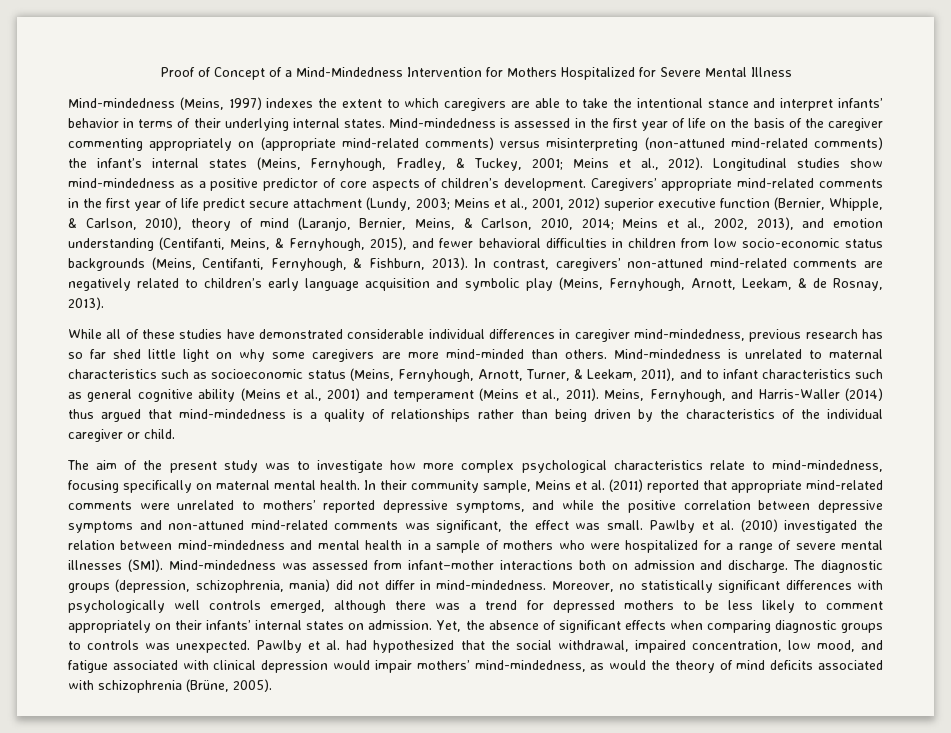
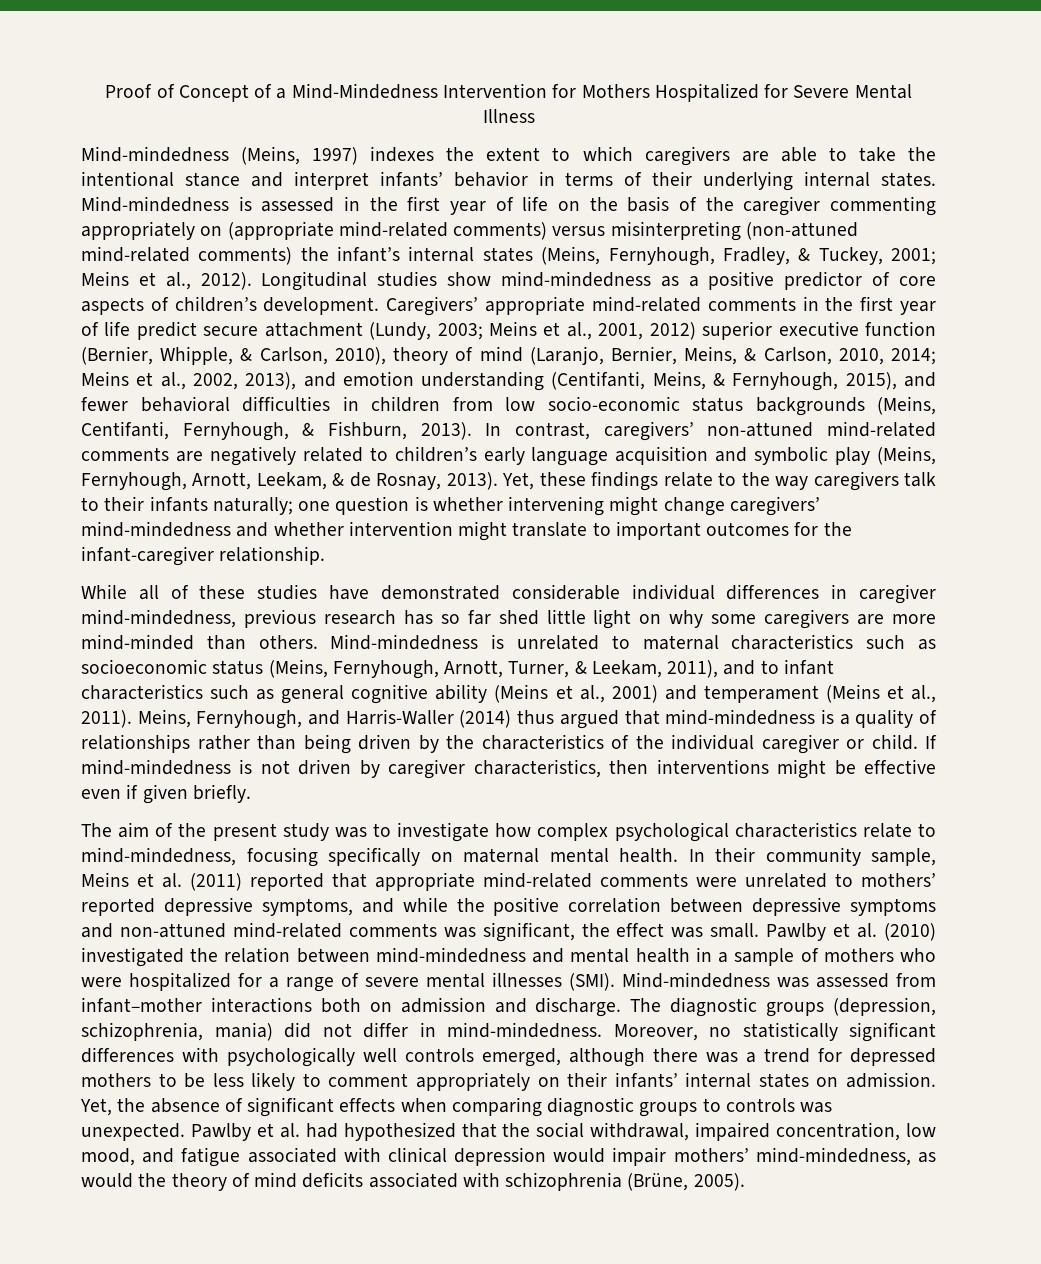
+ Yet, these findings relate to the way caregivers talk to their infants naturally; one question is whether intervening might change caregivers’ mind-mindedness and whether intervention might translate to important outcomes for the infant-caregiver relationship.
+ If mind-mindedness is not driven by caregiver characteristics, then interventions might be effective even if given briefly.
- The aim of the present study was to investigate how more complex psychological characteristics relate to mind-mindedness, focusing specifically on maternal mental health.
+ The aim of the present study was to investigate how complex psychological characteristics relate to mind-mindedness, focusing specifically on maternal mental health.

